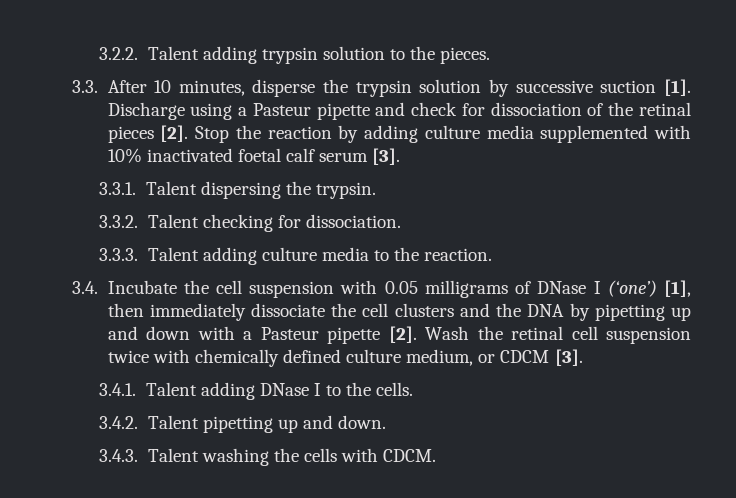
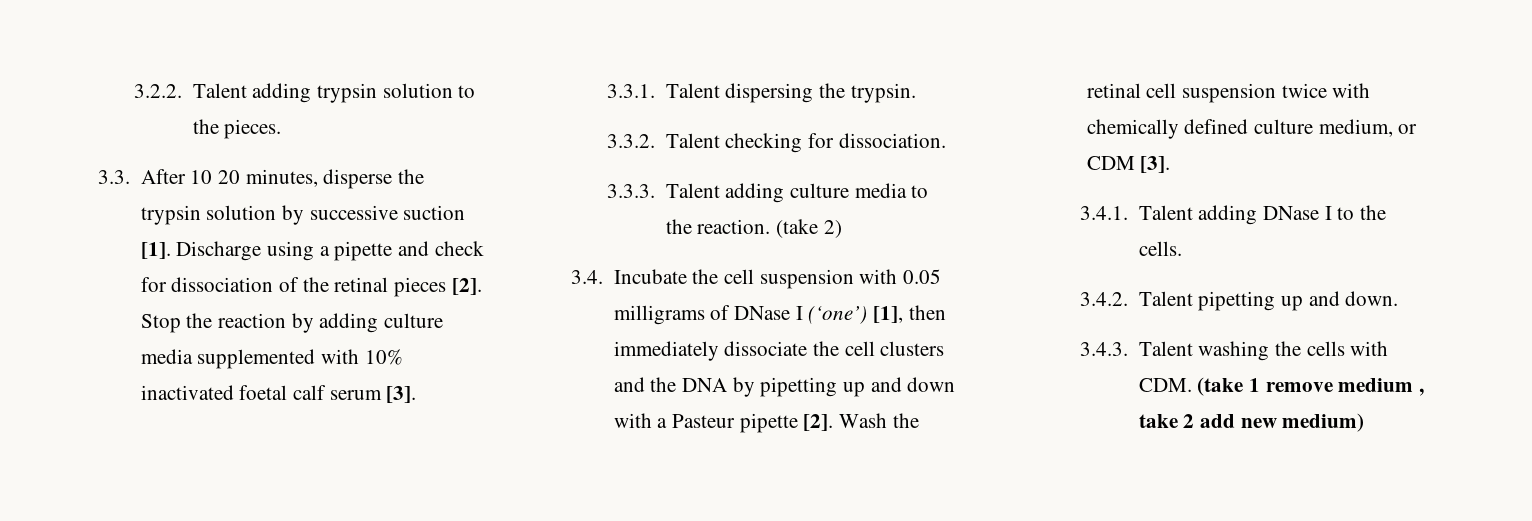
- 3.3. After 10 minutes, disperse the trypsin solution by successive suction [1].
+ 3.3. After 10 20 minutes, disperse the trypsin solution by successive suction [1].
- Discharge using a Pasteur pipette and check for dissociation of the retinal pieces [2].
+ Discharge using a pipette and check for dissociation of the retinal pieces [2].
+ (take 2)
- Wash the retinal cell suspension twice with chemically defined culture medium, or CDCM [3].
+ Wash the retinal cell suspension twice with chemically defined culture medium, or CDM [3].
- 3.4.3. Talent washing the cells with CDCM.
+ 3.4.3. Talent washing the cells with CDM. (take 1 remove medium , take 2 add new medium)

